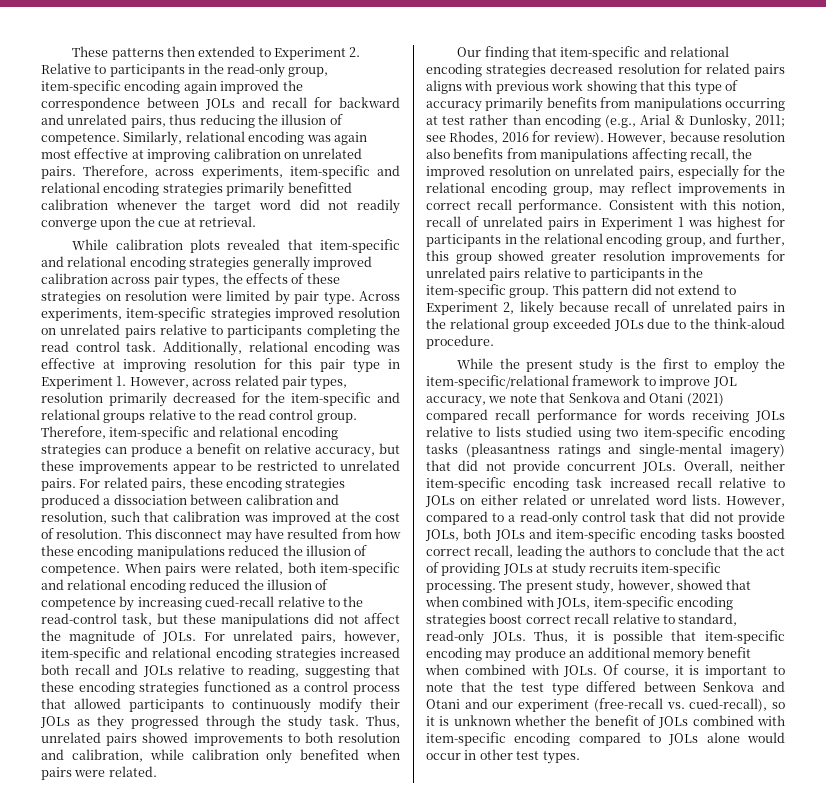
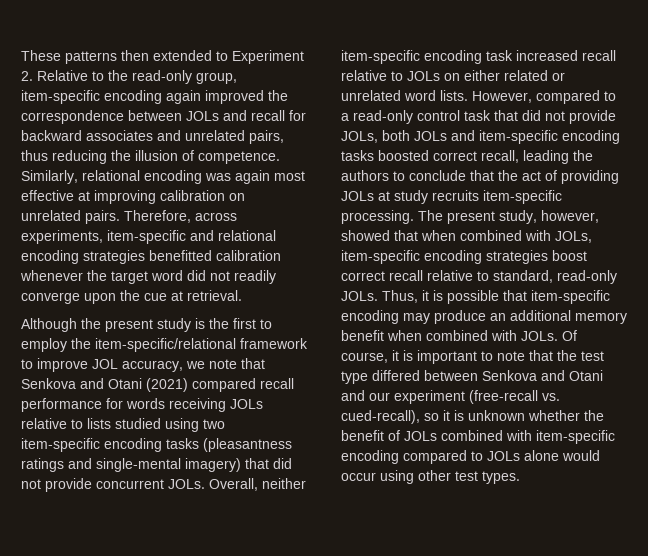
- These patterns then extended to Experiment 2. Relative to participants in the read-only group, item-specific encoding again improved the correspondence between JOLs and recall for backward and unrelated pairs, thus reducing the illusion of competence.
+ These patterns then extended to Experiment 2. Relative to the read-only group, item-specific encoding again improved the correspondence between JOLs and recall for backward associates and unrelated pairs, thus reducing the illusion of competence.
- Therefore, across experiments, item-specific and relational encoding strategies primarily benefitted calibration whenever the target word did not readily converge upon the cue at retrieval.
+ Therefore, across experiments, item-specific and relational encoding strategies benefitted calibration whenever the target word did not readily converge upon the cue at retrieval.
- While calibration plots revealed that item-specific and relational encoding strategies generally improved calibration across pair types, the effects of these strategies on resolution were limited by pair type. Across experiments, item-specific strategies improved resolution on unrelated pairs relative to participants completing the read control task. Additionally, relational encoding was effective at improving resolution for this pair type in Experiment 1. However, across related pair types, resolution primarily decreased for the item-specific and relational groups relative to the read control group. Therefore, item-specific and relational encoding strategies can produce a benefit on relative accuracy, but these improvements appear to be restricted to unrelated pairs. For related pairs, these encoding strategies produced a dissociation between calibration and resolution, such that calibration was improved at the cost of resolution. This disconnect may have resulted from how these encoding manipulations reduced the illusion of competence. When pairs were related, both item-specific and relational encoding reduced the illusion of competence by increasing cued-recall relative to the read-control task, but these manipulations did not affect the magnitude of JOLs. For unrelated pairs, however, item-specific and relational encoding strategies increased both recall and JOLs relative to reading, suggesting that these encoding strategies functioned as a control process that allowed participants to continuously modify their JOLs as they progressed through the study task. Thus, unrelated pairs showed improvements to both resolution and calibration, while calibration only benefited when pairs were related.
- Our finding that item-specific and relational encoding strategies decreased resolution for related pairs aligns with previous work showing that this type of accuracy primarily benefits from manipulations occurring at test rather than encoding (e.g., Arial & Dunlosky, 2011; see Rhodes, 2016 for review). However, because resolution also benefits from manipulations affecting recall, the improved resolution on unrelated pairs, especially for the relational encoding group, may reflect improvements in correct recall performance. Consistent with this notion, recall of unrelated pairs in Experiment 1 was highest for participants in the relational encoding group, and further, this group showed greater resolution improvements for unrelated pairs relative to participants in the item-specific group. This pattern did not extend to Experiment 2, likely because recall of unrelated pairs in the relational group exceeded JOLs due to the think-aloud procedure.
- While the present study is the first to employ the item-specific/relational framework to improve JOL accuracy, we note that Senkova and Otani (2021) compared recall performance for words receiving JOLs relative to lists studied using two item-specific encoding tasks (pleasantness ratings and single-mental imagery) that did not provide concurrent JOLs.
+ Although the present study is the first to employ the item-specific/relational framework to improve JOL accuracy, we note that Senkova and Otani (2021) compared recall performance for words receiving JOLs relative to lists studied using two item-specific encoding tasks (pleasantness ratings and single-mental imagery) that did not provide concurrent JOLs.
- Of course, it is important to note that the test type differed between Senkova and Otani and our experiment (free-recall vs. cued-recall), so it is unknown whether the benefit of JOLs combined with item-specific encoding compared to JOLs alone would occur in other test types.
+ Of course, it is important to note that the test type differed between Senkova and Otani and our experiment (free-recall vs. cued-recall), so it is unknown whether the benefit of JOLs combined with item-specific encoding compared to JOLs alone would occur using other test types.

